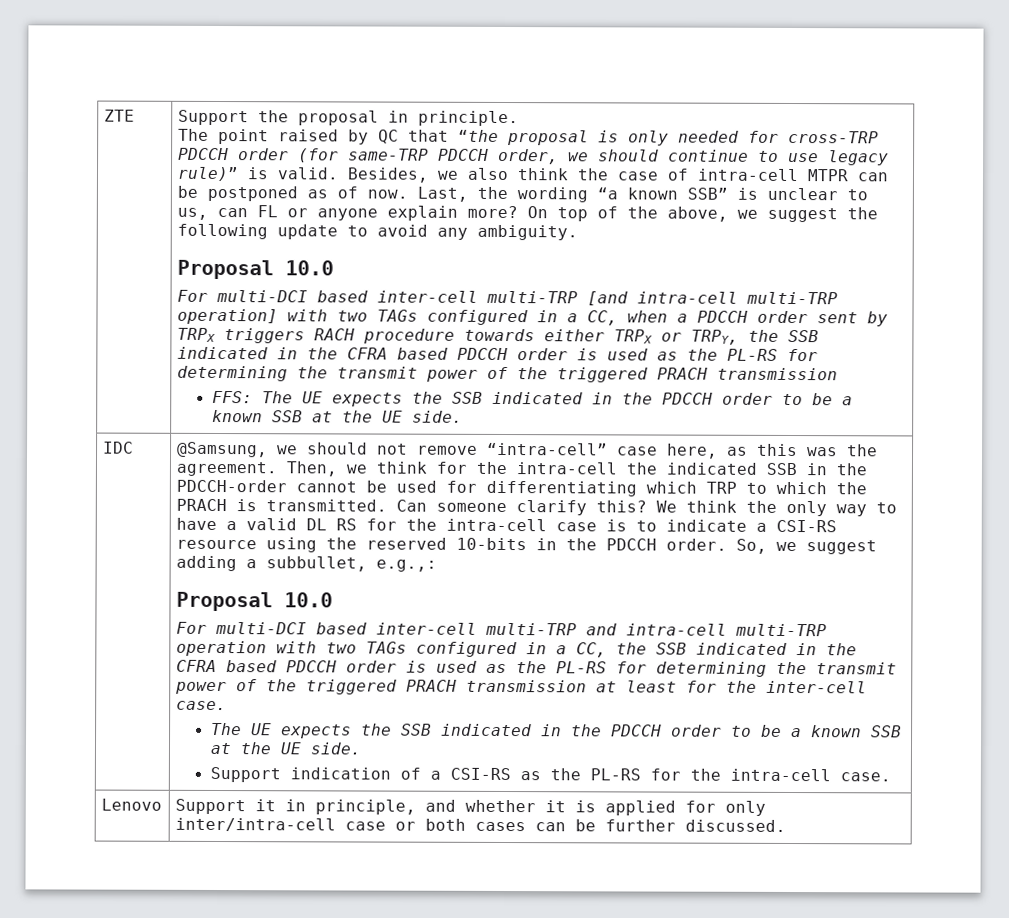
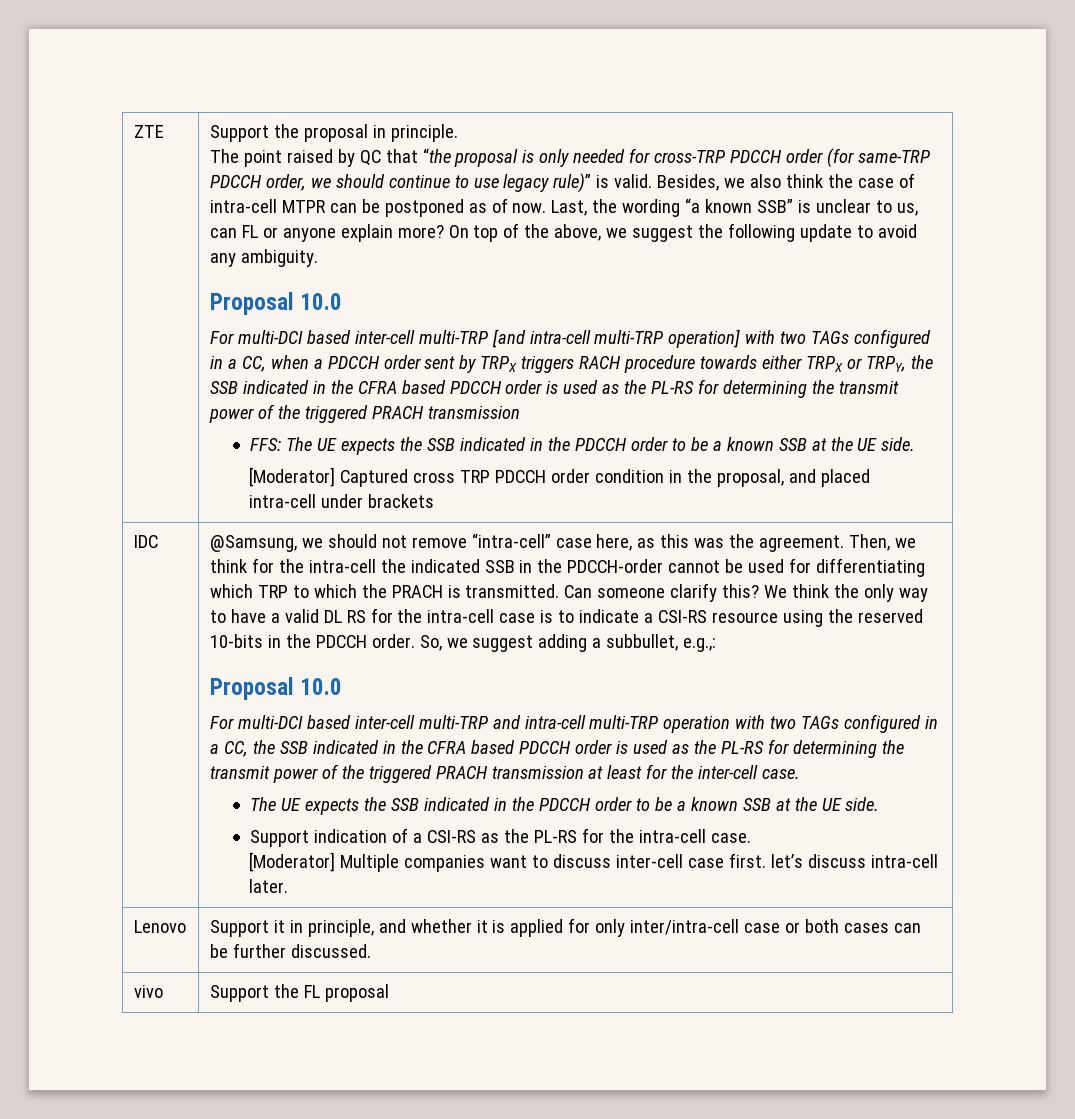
+ [Moderator] Captured cross TRP PDCCH order condition in the proposal, and placed intra-cell under brackets
+ [Moderator] Multiple companies want to discuss inter-cell case first. let’s discuss intra-cell later.
+ vivo | Support the FL proposal

